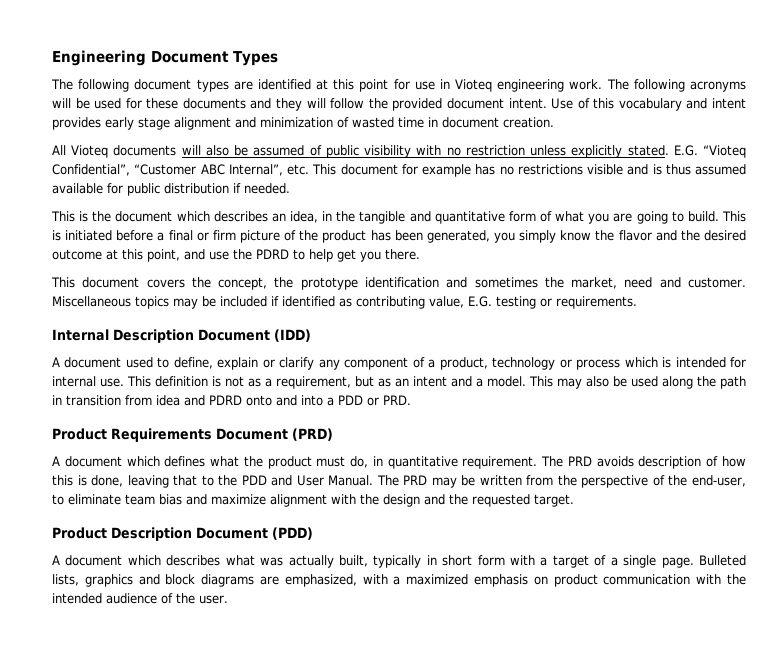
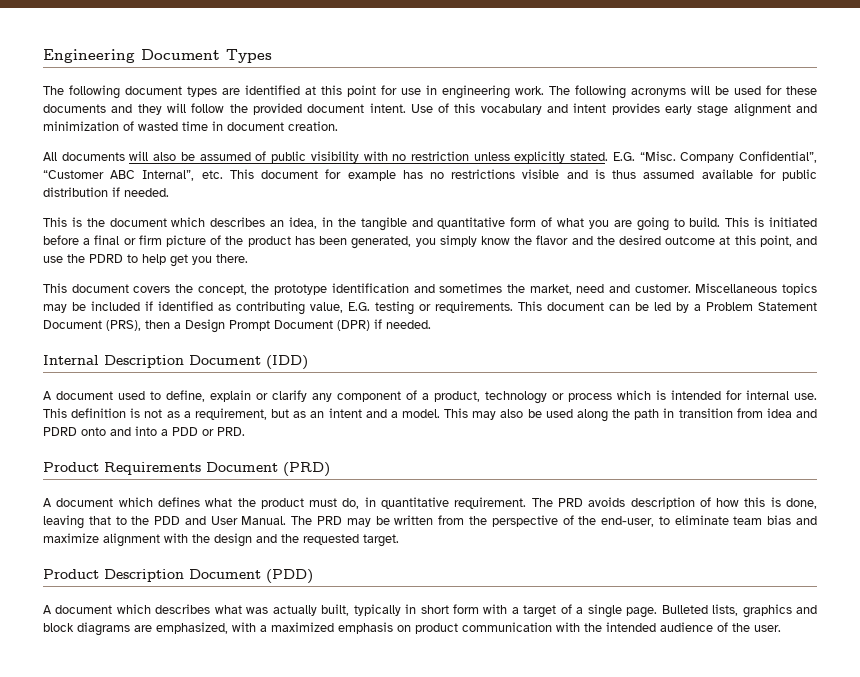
- The following document types are identified at this point for use in Vioteq engineering work.
+ The following document types are identified at this point for use in engineering work.
- All Vioteq documents will also be assumed of public visibility with no restriction unless explicitly stated.
+ All documents will also be assumed of public visibility with no restriction unless explicitly stated.
- E.G. “Vioteq Confidential”, “Customer ABC Internal”, etc. This document for example has no restrictions visible and is thus assumed available for public distribution if needed.
+ E.G. “Misc. Company Confidential”, “Customer ABC Internal”, etc. This document for example has no restrictions visible and is thus assumed available for public distribution if needed.
+ This document can be led by a Problem Statement Document (PRS), then a Design Prompt Document (DPR) if needed.

